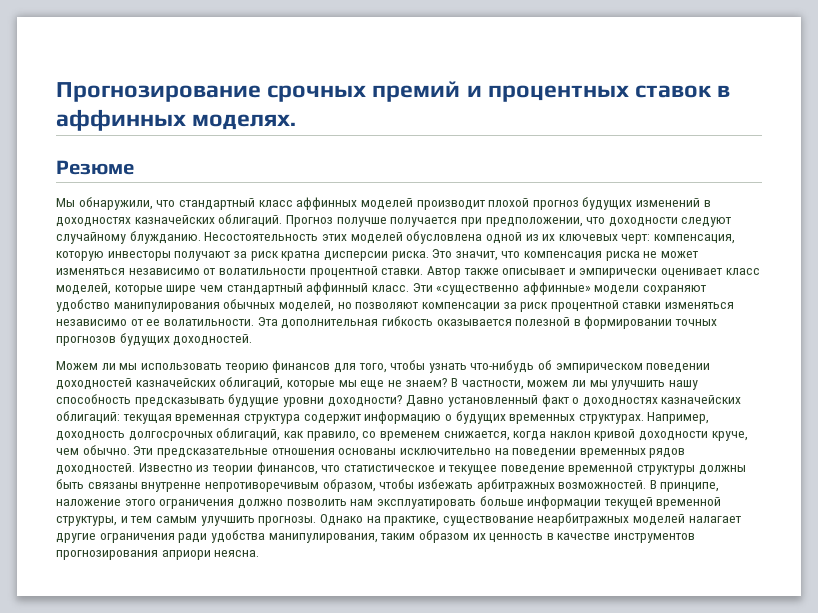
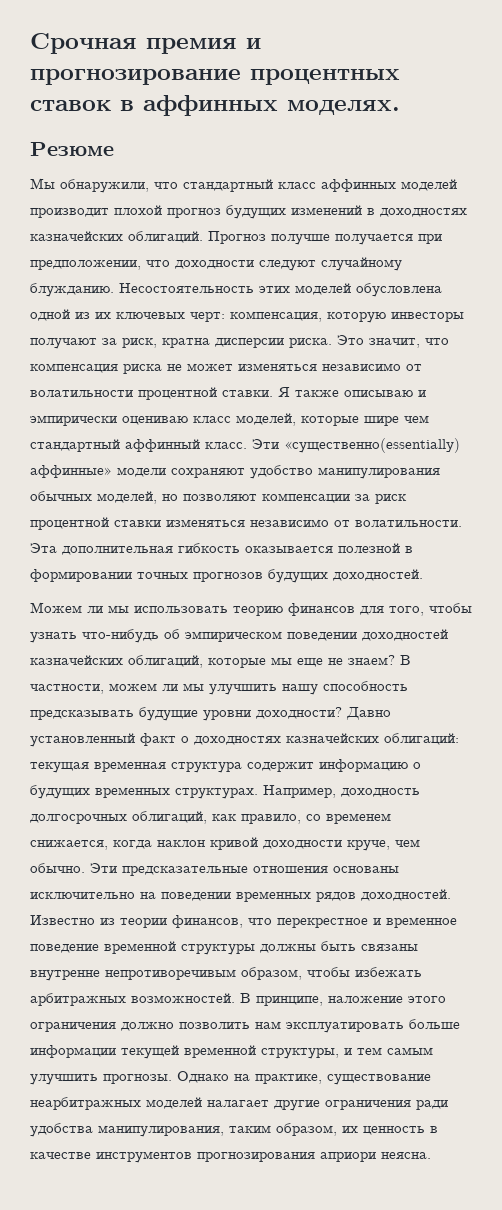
- Прогнозирование срочных премий и процентных ставок в аффинных моделях.
+ Срочная премия и прогнозирование процентных ставок в аффинных моделях.
- Несостоятельность этих моделей обусловлена одной из их ключевых черт: компенсация, которую инвесторы получают за риск кратна дисперсии риска.
+ Несостоятельность этих моделей обусловлена одной из их ключевых черт: компенсация, которую инвесторы получают за риск, кратна дисперсии риска.
- Автор также описывает и эмпирически оценивает класс моделей, которые шире чем стандартный аффинный класс.
+ Я также описываю и эмпирически оцениваю класс моделей, которые шире чем стандартный аффинный класс.
- Эти «существенно аффинные» модели сохраняют удобство манипулирования обычных моделей, но позволяют компенсации за риск процентной ставки изменяться независимо от ее волатильности.
+ Эти «существенно(essentially) аффинные» модели сохраняют удобство манипулирования обычных моделей, но позволяют компенсации за риск процентной ставки изменяться независимо от волатильности.
- Известно из теории финансов, что статистическое и текущее поведение временной структуры должны быть связаны внутренне непротиворечивым образом, чтобы избежать арбитражных возможностей.
+ Известно из теории финансов, что перекрестное и временное поведение временной структуры должны быть связаны внутренне непротиворечивым образом, чтобы избежать арбитражных возможностей.
- Однако на практике, существование неарбитражных моделей налагает другие ограничения ради удобства манипулирования, таким образом их ценность в качестве инструментов прогнозирования априори неясна.
+ Однако на практике, существование неарбитражных моделей налагает другие ограничения ради удобства манипулирования, таким образом, их ценность в качестве инструментов прогнозирования априори неясна.

